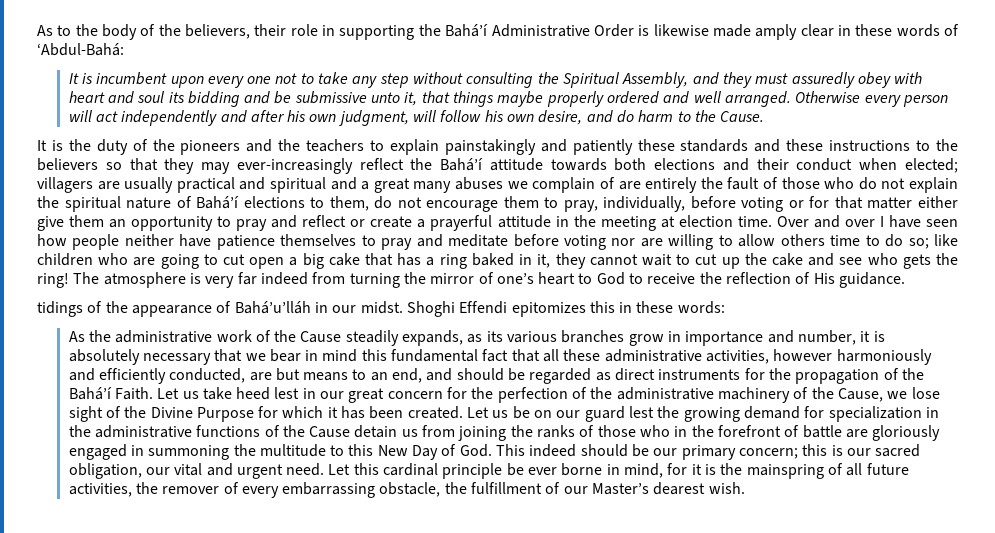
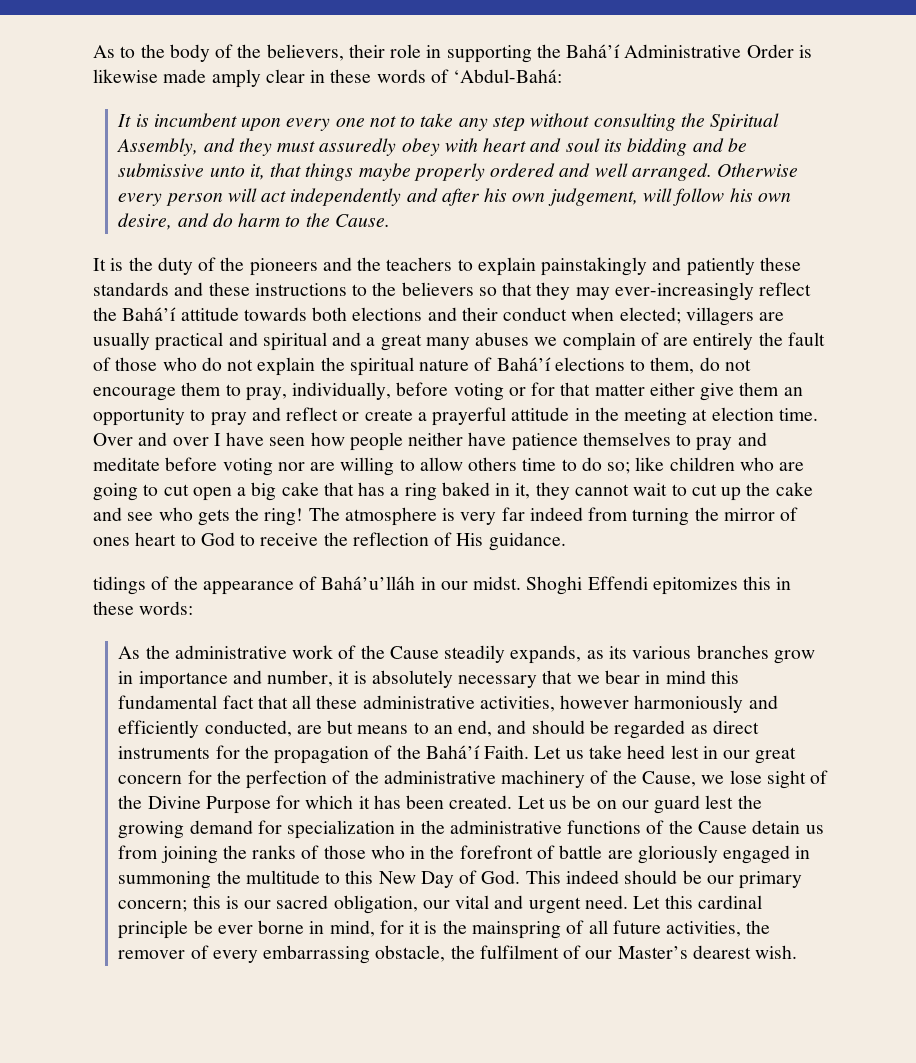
- Otherwise every person will act independently and after his own judgment, will follow his own desire, and do harm to the Cause.
+ Otherwise every person will act independently and after his own judgement, will follow his own desire, and do harm to the Cause.
- The atmosphere is very far indeed from turning the mirror of one’s heart to God to receive the reflection of His guidance.
+ The atmosphere is very far indeed from turning the mirror of ones heart to God to receive the reflection of His guidance.
- Let this cardinal principle be ever borne in mind, for it is the mainspring of all future activities, the remover of every embarrassing obstacle, the fulfillment of our Master’s dearest wish.
+ Let this cardinal principle be ever borne in mind, for it is the mainspring of all future activities, the remover of every embarrassing obstacle, the fulfilment of our Master’s dearest wish.

